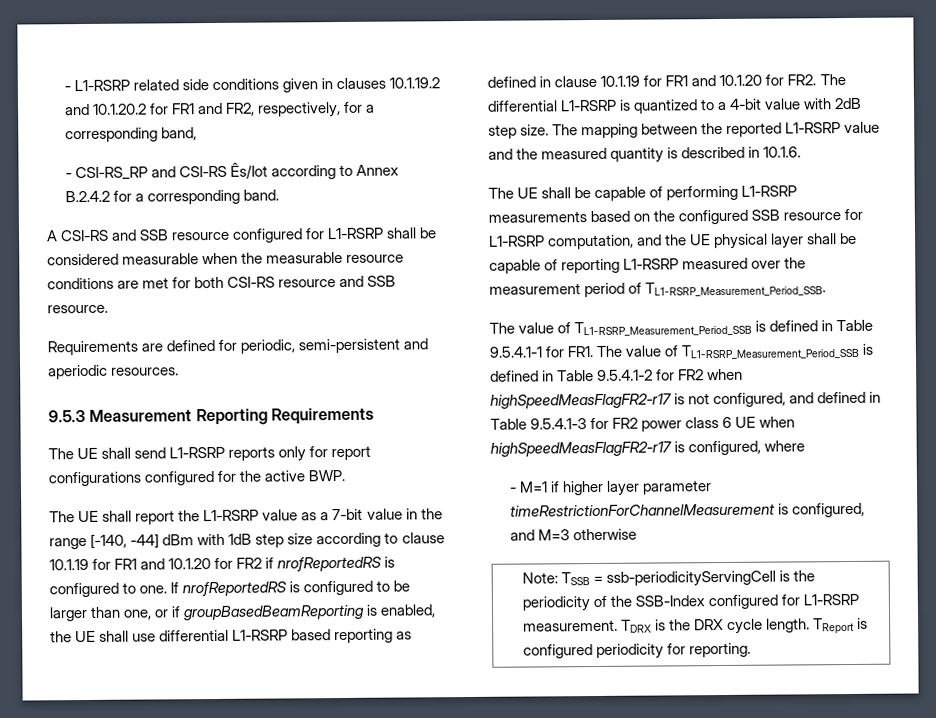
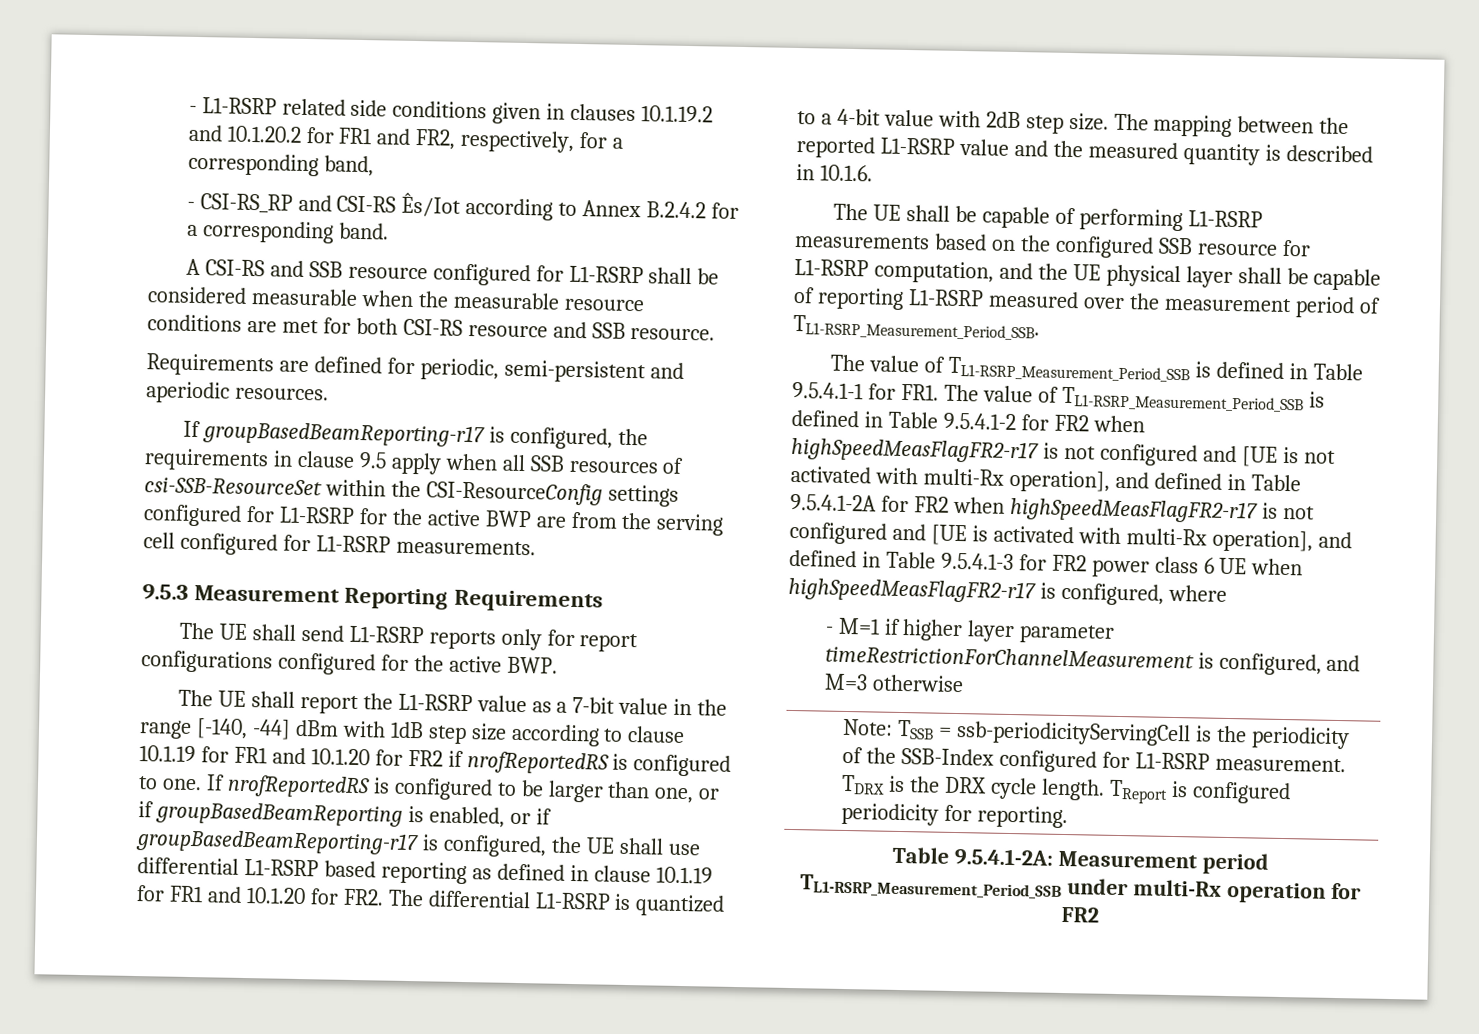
+ If groupBasedBeamReporting-r17 is configured, the requirements in clause 9.5 apply when all SSB resources of csi-SSB-ResourceSet within the CSI-ResourceConfig settings configured for L1-RSRP for the active BWP are from the serving cell configured for L1-RSRP measurements.
- If nrofReportedRS is configured to be larger than one, or if groupBasedBeamReporting is enabled, the UE shall use differential L1-RSRP based reporting as defined in clause 10.1.19 for FR1 and 10.1.20 for FR2. The differential L1-RSRP is quantized to a 4-bit value with 2dB step size.
+ If nrofReportedRS is configured to be larger than one, or if groupBasedBeamReporting is enabled, or if groupBasedBeamReporting-r17 is configured, the UE shall use differential L1-RSRP based reporting as defined in clause 10.1.19 for FR1 and 10.1.20 for FR2. The differential L1-RSRP is quantized to a 4-bit value with 2dB step size.
- The value of TL1-RSRP_Measurement_Period_SSB is defined in Table 9.5.4.1-1 for FR1. The value of TL1-RSRP_Measurement_Period_SSB is defined in Table 9.5.4.1-2 for FR2 when highSpeedMeasFlagFR2-r17 is not configured, and defined in Table 9.5.4.1-3 for FR2 power class 6 UE when highSpeedMeasFlagFR2-r17 is configured, where
+ The value of TL1-RSRP_Measurement_Period_SSB is defined in Table 9.5.4.1-1 for FR1. The value of TL1-RSRP_Measurement_Period_SSB is defined in Table 9.5.4.1-2 for FR2 when highSpeedMeasFlagFR2-r17 is not configured and [UE is not activated with multi-Rx operation], and defined in Table 9.5.4.1-2A for FR2 when highSpeedMeasFlagFR2-r17 is not configured and [UE is activated with multi-Rx operation], and defined in Table 9.5.4.1-3 for FR2 power class 6 UE when highSpeedMeasFlagFR2-r17 is configured, where
+ Table 9.5.4.1-2A: Measurement period TL1-RSRP_Measurement_Period_SSB under multi-Rx operation for FR2

